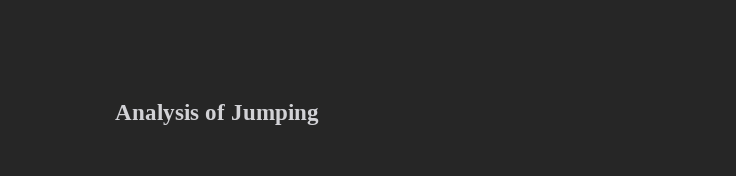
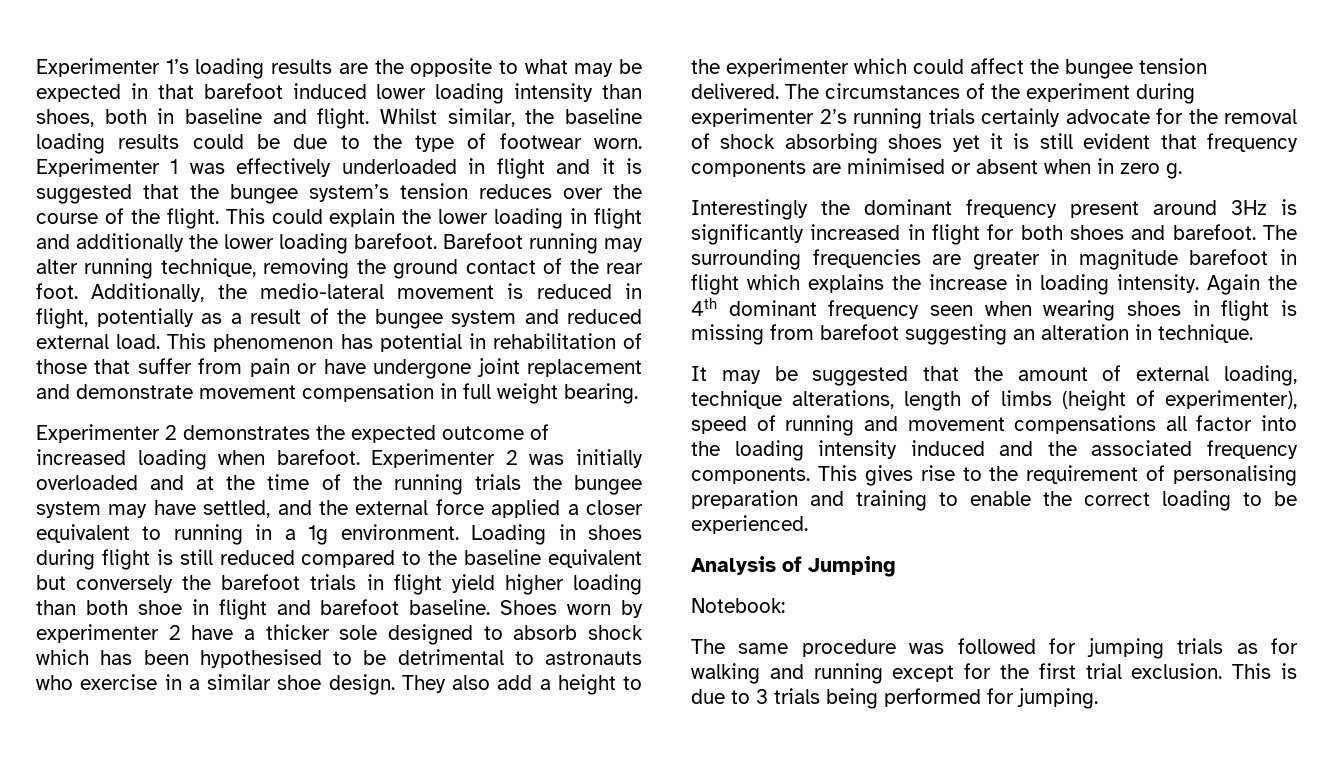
+ Experimenter 1’s loading results are the opposite to what may be expected in that barefoot induced lower loading intensity than shoes, both in baseline and flight. Whilst similar, the baseline loading results could be due to the type of footwear worn. Experimenter 1 was effectively underloaded in flight and it is suggested that the bungee system’s tension reduces over the course of the flight. This could explain the lower loading in flight and additionally the lower loading barefoot. Barefoot running may alter running technique, removing the ground contact of the rear foot. Additionally, the medio-lateral movement is reduced in flight, potentially as a result of the bungee system and reduced external load. This phenomenon has potential in rehabilitation of those that suffer from pain or have undergone joint replacement and demonstrate movement compensation in full weight bearing.
+ Experimenter 2 demonstrates the expected outcome of increased loading when barefoot. Experimenter 2 was initially overloaded and at the time of the running trials the bungee system may have settled, and the external force applied a closer equivalent to running in a 1g environment. Loading in shoes during flight is still reduced compared to the baseline equivalent but conversely the barefoot trials in flight yield higher loading than both shoe in flight and barefoot baseline. Shoes worn by experimenter 2 have a thicker sole designed to absorb shock which has been hypothesised to be detrimental to astronauts who exercise in a similar shoe design. They also add a height to the experimenter which could affect the bungee tension delivered. The circumstances of the experiment during experimenter 2’s running trials certainly advocate for the removal of shock absorbing shoes yet it is still evident that frequency components are minimised or absent when in zero g.
+ Interestingly the dominant frequency present around 3Hz is significantly increased in flight for both shoes and barefoot. The surrounding frequencies are greater in magnitude barefoot in flight which explains the increase in loading intensity. Again the 4th dominant frequency seen when wearing shoes in flight is missing from barefoot suggesting an alteration in technique.
+ It may be suggested that the amount of external loading, technique alterations, length of limbs (height of experimenter), speed of running and movement compensations all factor into the loading intensity induced and the associated frequency components. This gives rise to the requirement of personalising preparation and training to enable the correct loading to be experienced.
  Analysis of Jumping
+ Notebook:
+ The same procedure was followed for jumping trials as for walking and running except for the first trial exclusion. This is due to 3 trials being performed for jumping.

